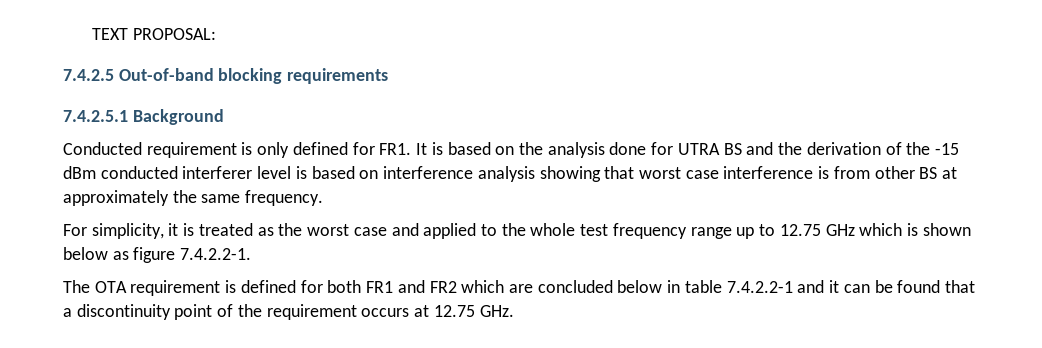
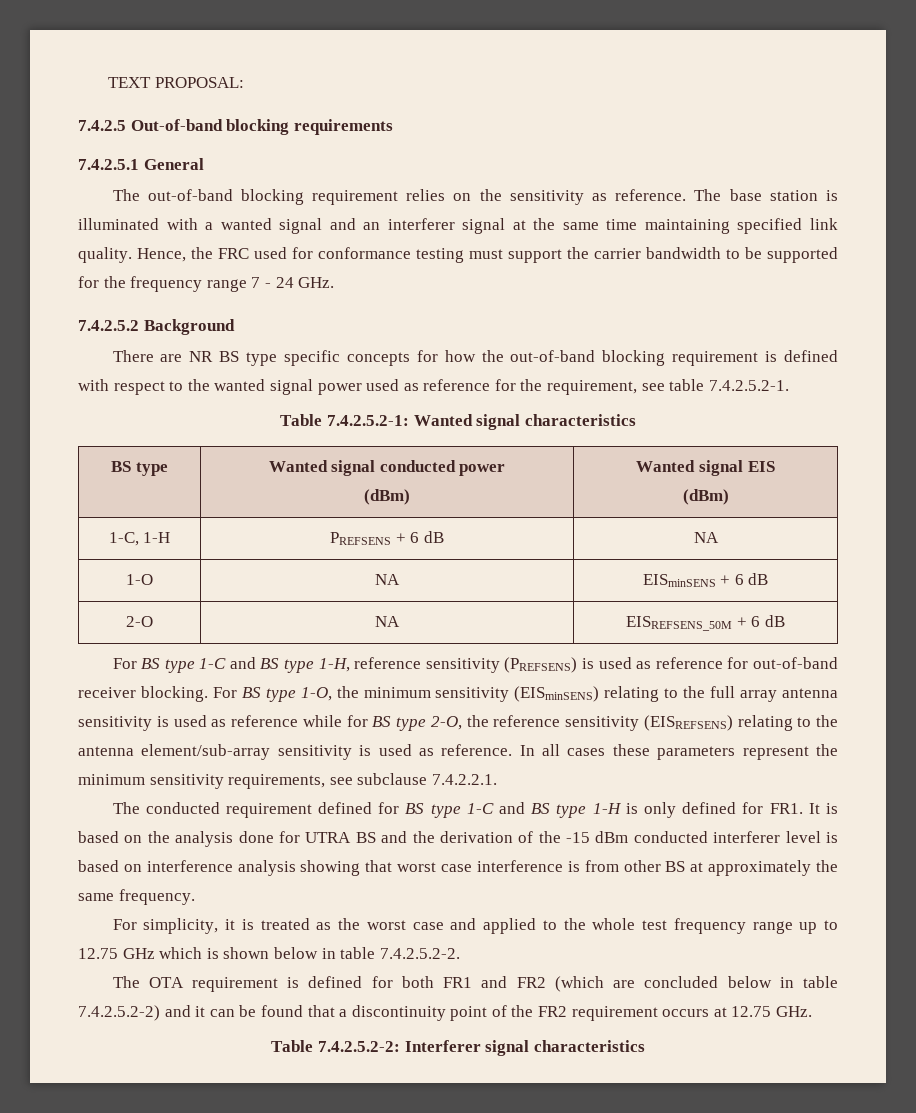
- 7.4.2.5.1 Background
- Conducted requirement is only defined for FR1. It is based on the analysis done for UTRA BS and the derivation of the -15 dBm conducted interferer level is based on interference analysis showing that worst case interference is from other BS at approximately the same frequency.
+ 7.4.2.5.1 General
+ The out-of-band blocking requirement relies on the sensitivity as reference. The base station is illuminated with a wanted signal and an interferer signal at the same time maintaining specified link quality. Hence, the FRC used for conformance testing must support the carrier bandwidth to be supported for the frequency range 7 - 24 GHz.
+ 7.4.2.5.2 Background
+ There are NR BS type specific concepts for how the out-of-band blocking requirement is defined with respect to the wanted signal power used as reference for the requirement, see table 7.4.2.5.2-1.
+ Table 7.4.2.5.2-1: Wanted signal characteristics
+ BS type | Wanted signal conducted power
+ (dBm) | Wanted signal EIS
+ (dBm)
+ 1-C, 1-H | PREFSENS + 6 dB | NA
+ 1-O | NA | EISminSENS + 6 dB
+ 2-O | NA | EISREFSENS_50M + 6 dB
+ For BS type 1-C and BS type 1-H, reference sensitivity (PREFSENS) is used as reference for out-of-band receiver blocking. For BS type 1-O, the minimum sensitivity (EISminSENS) relating to the full array antenna sensitivity is used as reference while for BS type 2-O, the reference sensitivity (EISREFSENS) relating to the antenna element/sub-array sensitivity is used as reference. In all cases these parameters represent the minimum sensitivity requirements, see subclause 7.4.2.2.1.
+ The conducted requirement defined for BS type 1-C and BS type 1-H is only defined for FR1. It is based on the analysis done for UTRA BS and the derivation of the -15 dBm conducted interferer level is based on interference analysis showing that worst case interference is from other BS at approximately the same frequency.
- For simplicity, it is treated as the worst case and applied to the whole test frequency range up to 12.75 GHz which is shown below as figure 7.4.2.2-1.
+ For simplicity, it is treated as the worst case and applied to the whole test frequency range up to 12.75 GHz which is shown below in table 7.4.2.5.2-2.
- The OTA requirement is defined for both FR1 and FR2 which are concluded below in table 7.4.2.2-1 and it can be found that a discontinuity point of the requirement occurs at 12.75 GHz.
+ The OTA requirement is defined for both FR1 and FR2 (which are concluded below in table 7.4.2.5.2-2) and it can be found that a discontinuity point of the FR2 requirement occurs at 12.75 GHz.
+ Table 7.4.2.5.2-2: Interferer signal characteristics

